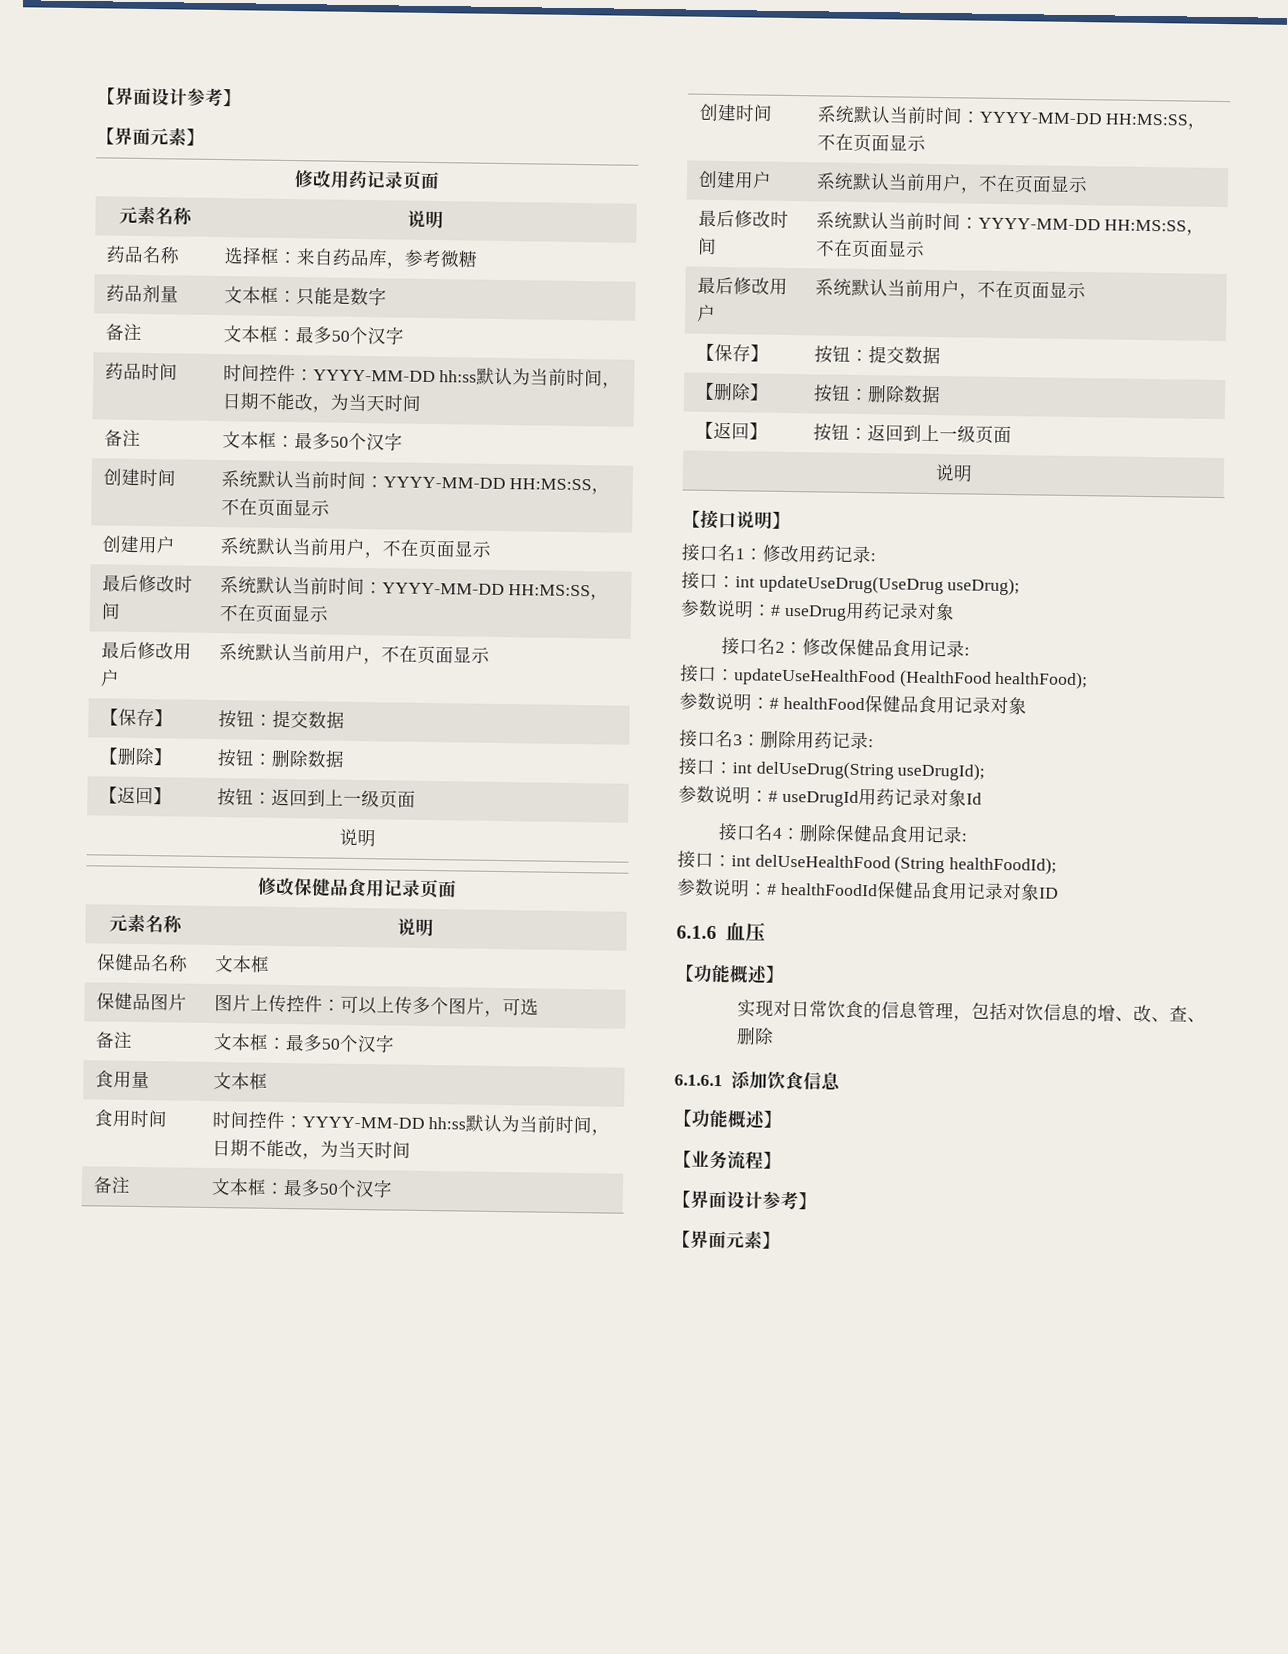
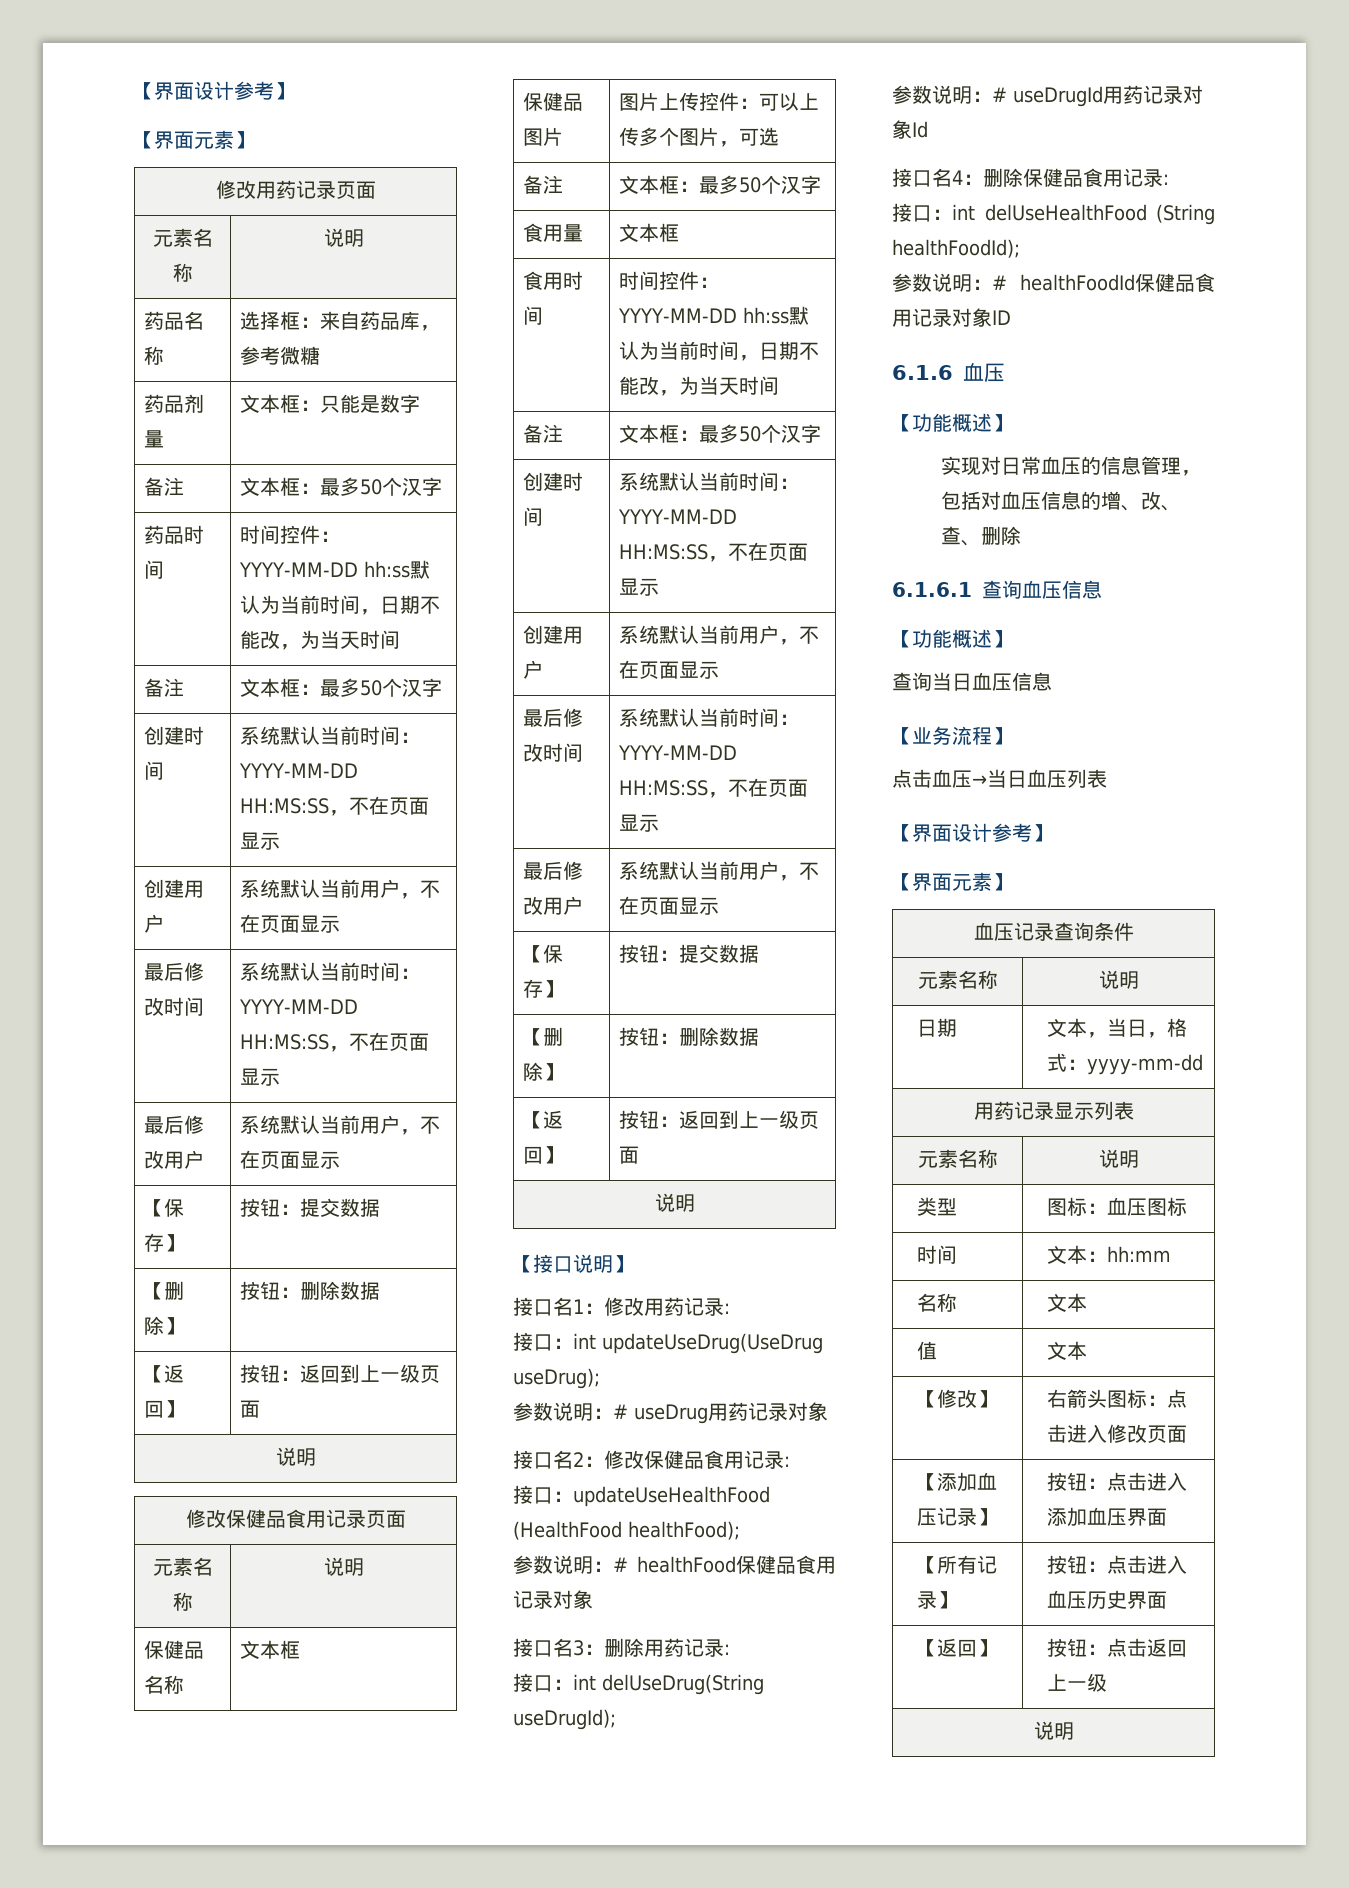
- 实现对日常饮食的信息管理，包括对饮信息的增、改、查、删除
+ 实现对日常血压的信息管理，包括对血压信息的增、改、查、删除
- 6.1.6.1添加饮食信息
+ 6.1.6.1查询血压信息
+ 查询当日血压信息
  【业务流程】
+ 点击血压→当日血压列表
  【界面设计参考】
  【界面元素】
+ 血压记录查询条件
+ 元素名称 | 说明
+ 日期 | 文本，当日，格式：yyyy-mm-dd
+ 用药记录显示列表
+ 元素名称 | 说明
+ 类型 | 图标：血压图标
+ 时间 | 文本：hh:mm
+ 名称 | 文本
+ 值 | 文本
+ 【修改】 | 右箭头图标：点击进入修改页面
+ 【添加血压记录】 | 按钮：点击进入添加血压界面
+ 【所有记录】 | 按钮：点击进入血压历史界面
+ 【返回】 | 按钮：点击返回上一级
+ 说明

